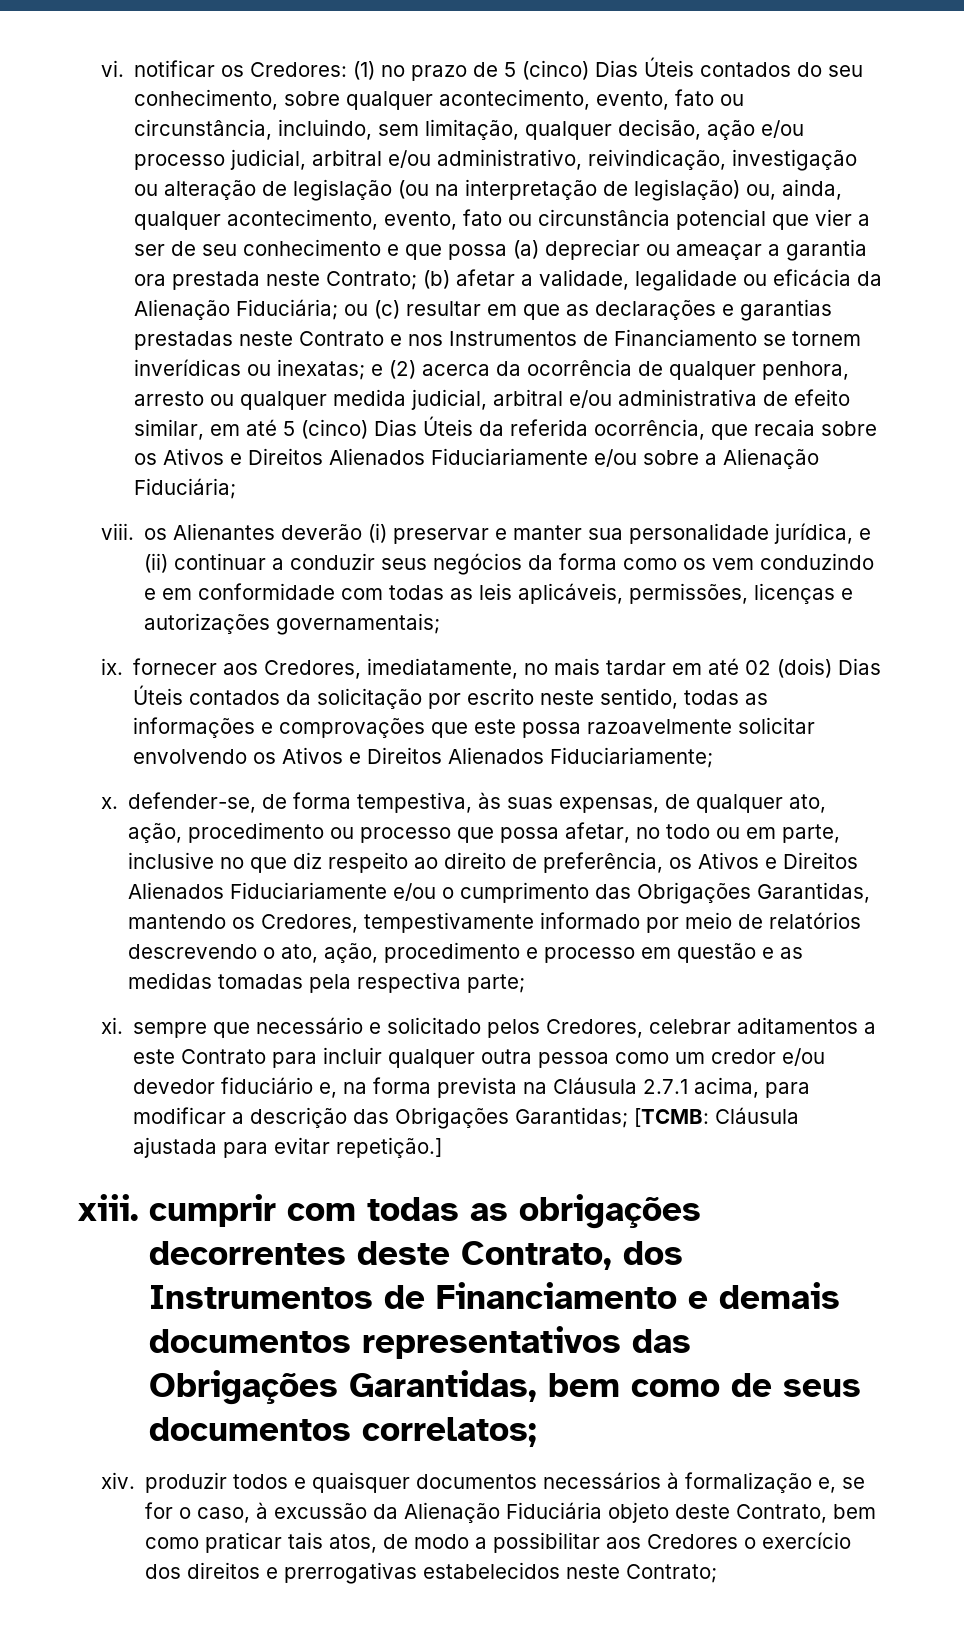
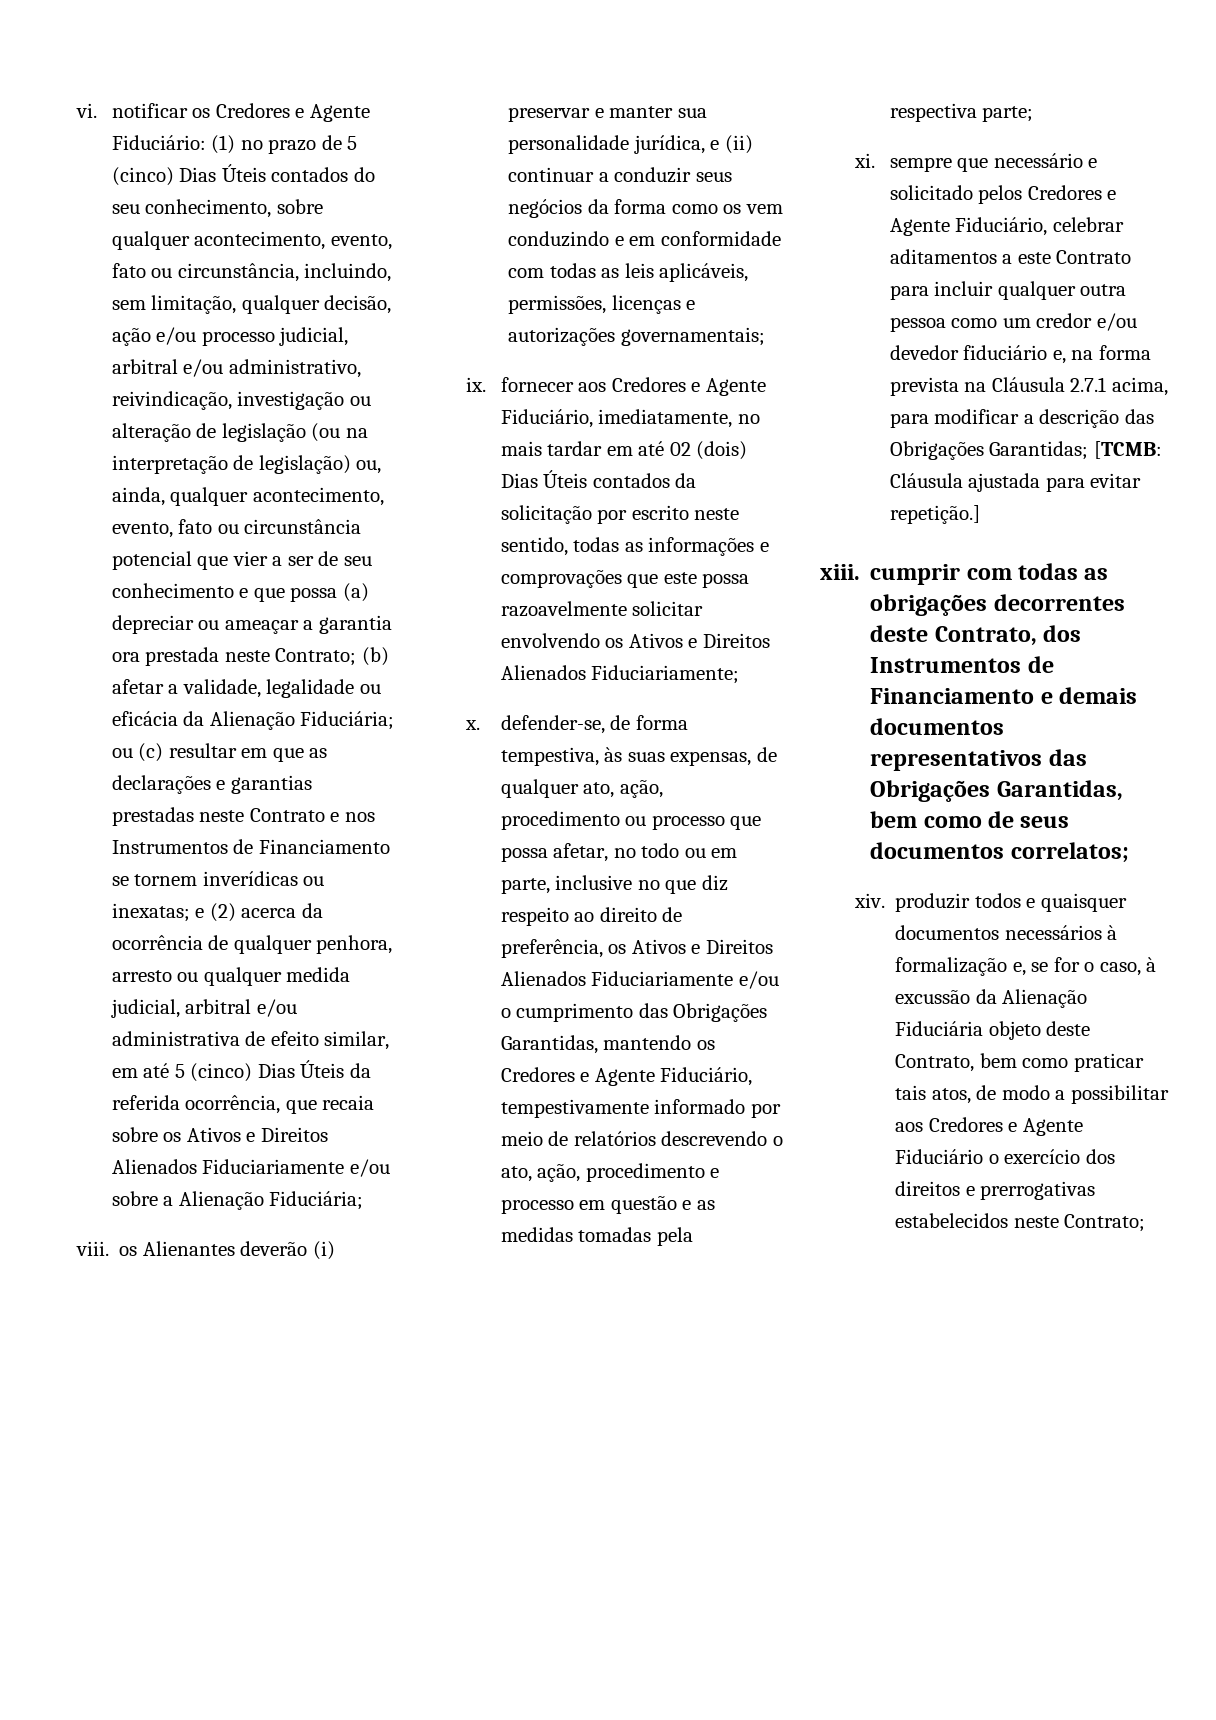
- vi. notificar os Credores:
+ vi. notificar os Credores e Agente Fiduciário:
- ix. fornecer aos Credores, imediatamente, no mais tardar em até 02 (dois) Dias Úteis contados da solicitação por escrito neste sentido, todas as informações e comprovações que este possa razoavelmente solicitar envolvendo os Ativos e Direitos Alienados Fiduciariamente;
+ ix. fornecer aos Credores e Agente Fiduciário, imediatamente, no mais tardar em até 02 (dois) Dias Úteis contados da solicitação por escrito neste sentido, todas as informações e comprovações que este possa razoavelmente solicitar envolvendo os Ativos e Direitos Alienados Fiduciariamente;
- x. defender-se, de forma tempestiva, às suas expensas, de qualquer ato, ação, procedimento ou processo que possa afetar, no todo ou em parte, inclusive no que diz respeito ao direito de preferência, os Ativos e Direitos Alienados Fiduciariamente e/ou o cumprimento das Obrigações Garantidas, mantendo os Credores, tempestivamente informado por meio de relatórios descrevendo o ato, ação, procedimento e processo em questão e as medidas tomadas pela respectiva parte;
+ x. defender-se, de forma tempestiva, às suas expensas, de qualquer ato, ação, procedimento ou processo que possa afetar, no todo ou em parte, inclusive no que diz respeito ao direito de preferência, os Ativos e Direitos Alienados Fiduciariamente e/ou o cumprimento das Obrigações Garantidas, mantendo os Credores e Agente Fiduciário, tempestivamente informado por meio de relatórios descrevendo o ato, ação, procedimento e processo em questão e as medidas tomadas pela respectiva parte;
- xi. sempre que necessário e solicitado pelos Credores, celebrar aditamentos a este Contrato para incluir qualquer outra pessoa como um credor e/ou devedor fiduciário e, na forma prevista na Cláusula 2.7.1 acima, para modificar a descrição das Obrigações Garantidas; [TCMB: Cláusula ajustada para evitar repetição.]
+ xi. sempre que necessário e solicitado pelos Credores e Agente Fiduciário, celebrar aditamentos a este Contrato para incluir qualquer outra pessoa como um credor e/ou devedor fiduciário e, na forma prevista na Cláusula 2.7.1 acima, para modificar a descrição das Obrigações Garantidas; [TCMB: Cláusula ajustada para evitar repetição.]
- xiv. produzir todos e quaisquer documentos necessários à formalização e, se for o caso, à excussão da Alienação Fiduciária objeto deste Contrato, bem como praticar tais atos, de modo a possibilitar aos Credores o exercício dos direitos e prerrogativas estabelecidos neste Contrato;
+ xiv. produzir todos e quaisquer documentos necessários à formalização e, se for o caso, à excussão da Alienação Fiduciária objeto deste Contrato, bem como praticar tais atos, de modo a possibilitar aos Credores e Agente Fiduciário o exercício dos direitos e prerrogativas estabelecidos neste Contrato;

